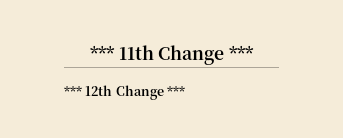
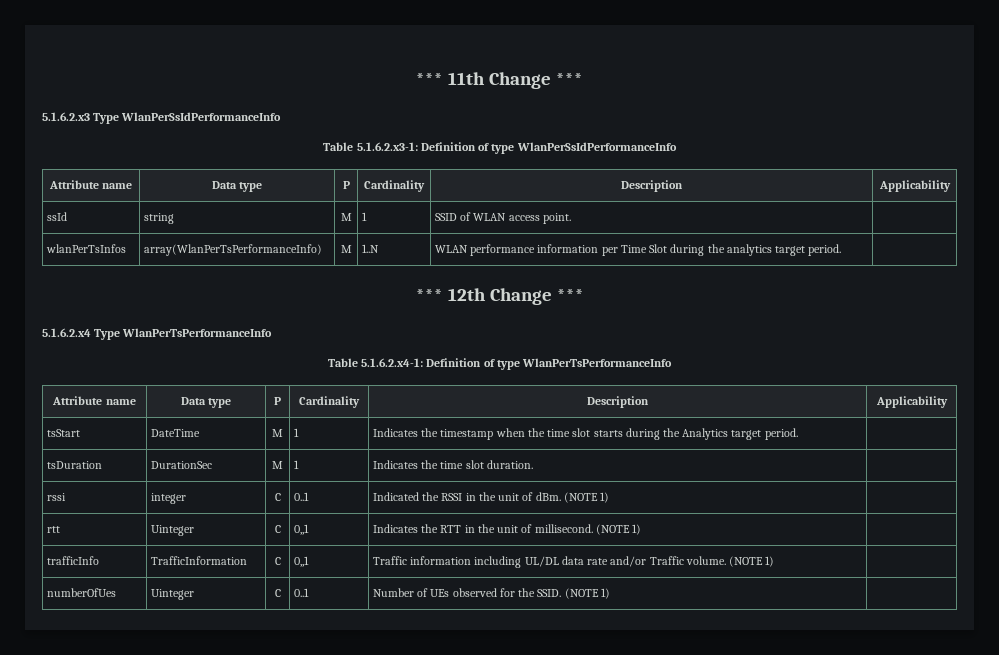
+ 5.1.6.2.x3 Type WlanPerSsIdPerformanceInfo
+ Table 5.1.6.2.x3-1: Definition of type WlanPerSsIdPerformanceInfo
+ Attribute name | Data type | P | Cardinality | Description | Applicability
+ ssId | string | M | 1 | SSID of WLAN access point. |
+ wlanPerTsInfos | array(WlanPerTsPerformanceInfo) | M | 1..N | WLAN performance information per Time Slot during the analytics target period. |
  *** 12th Change ***
+ 5.1.6.2.x4 Type WlanPerTsPerformanceInfo
+ Table 5.1.6.2.x4-1: Definition of type WlanPerTsPerformanceInfo
+ Attribute name | Data type | P | Cardinality | Description | Applicability
+ tsStart | DateTime | M | 1 | Indicates the timestamp when the time slot starts during the Analytics target period. |
+ tsDuration | DurationSec | M | 1 | Indicates the time slot duration. |
+ rssi | integer | C | 0..1 | Indicated the RSSI in the unit of dBm. (NOTE 1) |
+ rtt | Uinteger | C | 0,,1 | Indicates the RTT in the unit of millisecond. (NOTE 1) |
+ trafficInfo | TrafficInformation | C | 0,,1 | Traffic information including UL/DL data rate and/or Traffic volume. (NOTE 1) |
+ numberOfUes | Uinteger | C | 0..1 | Number of UEs observed for the SSID. (NOTE 1) |

